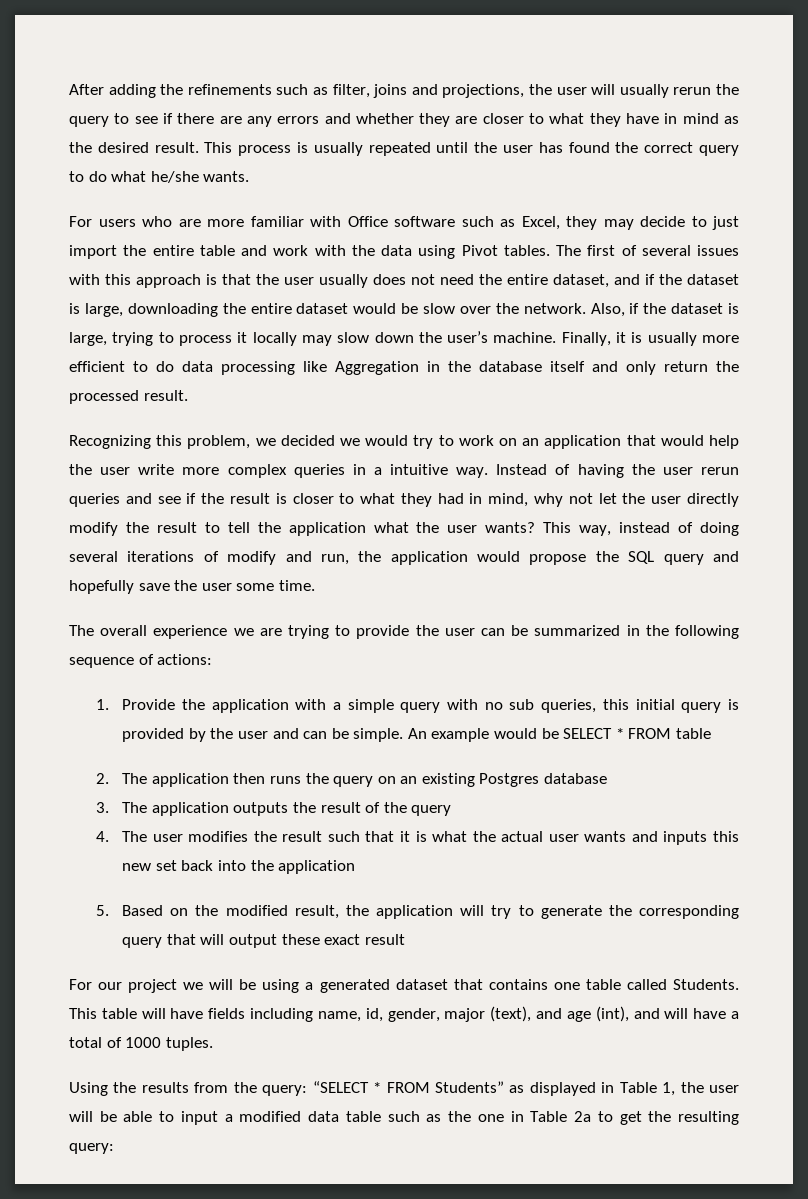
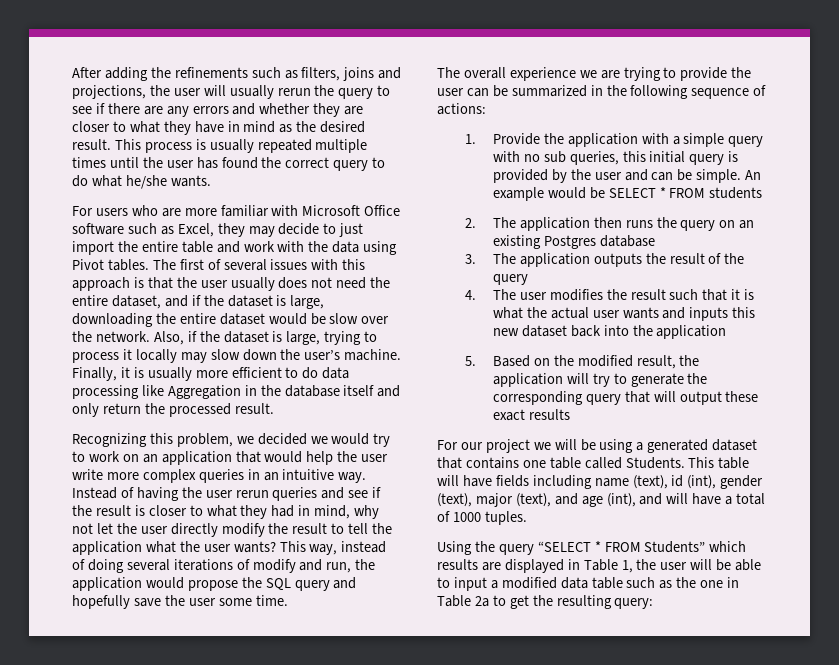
- After adding the refinements such as filter, joins and projections, the user will usually rerun the query to see if there are any errors and whether they are closer to what they have in mind as the desired result.
+ After adding the refinements such as filters, joins and projections, the user will usually rerun the query to see if there are any errors and whether they are closer to what they have in mind as the desired result.
- This process is usually repeated until the user has found the correct query to do what he/she wants.
+ This process is usually repeated multiple times until the user has found the correct query to do what he/she wants.
- For users who are more familiar with Office software such as Excel, they may decide to just import the entire table and work with the data using Pivot tables.
+ For users who are more familiar with Microsoft Office software such as Excel, they may decide to just import the entire table and work with the data using Pivot tables.
- Recognizing this problem, we decided we would try to work on an application that would help the user write more complex queries in a intuitive way.
+ Recognizing this problem, we decided we would try to work on an application that would help the user write more complex queries in an intuitive way.
- An example would be SELECT * FROM table
+ An example would be SELECT * FROM students
- 4. The user modifies the result such that it is what the actual user wants and inputs this new set back into the application
+ 4. The user modifies the result such that it is what the actual user wants and inputs this new dataset back into the application
- 5. Based on the modified result, the application will try to generate the corresponding query that will output these exact result
+ 5. Based on the modified result, the application will try to generate the corresponding query that will output these exact results
- This table will have fields including name, id, gender, major (text), and age (int), and will have a total of 1000 tuples.
+ This table will have fields including name (text), id (int), gender (text), major (text), and age (int), and will have a total of 1000 tuples.
- Using the results from the query: “SELECT * FROM Students” as displayed in Table 1, the user will be able to input a modified data table such as the one in Table 2a to get the resulting query:
+ Using the query “SELECT * FROM Students” which results are displayed in Table 1, the user will be able to input a modified data table such as the one in Table 2a to get the resulting query:

